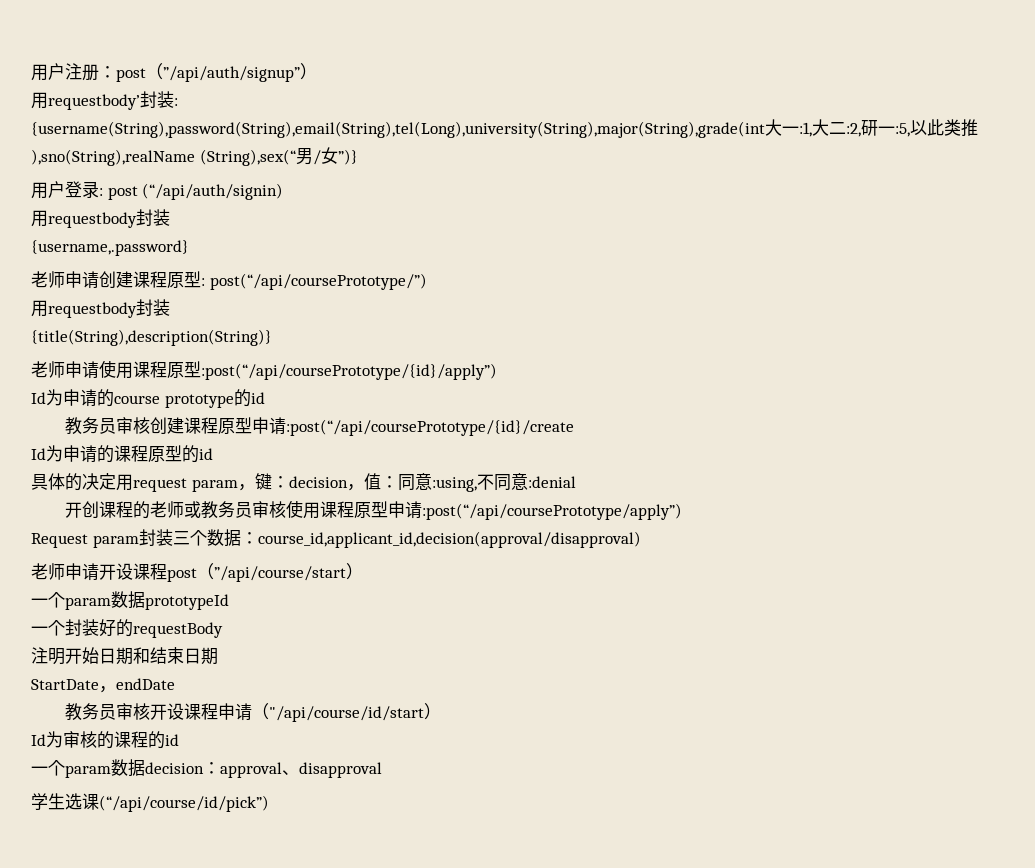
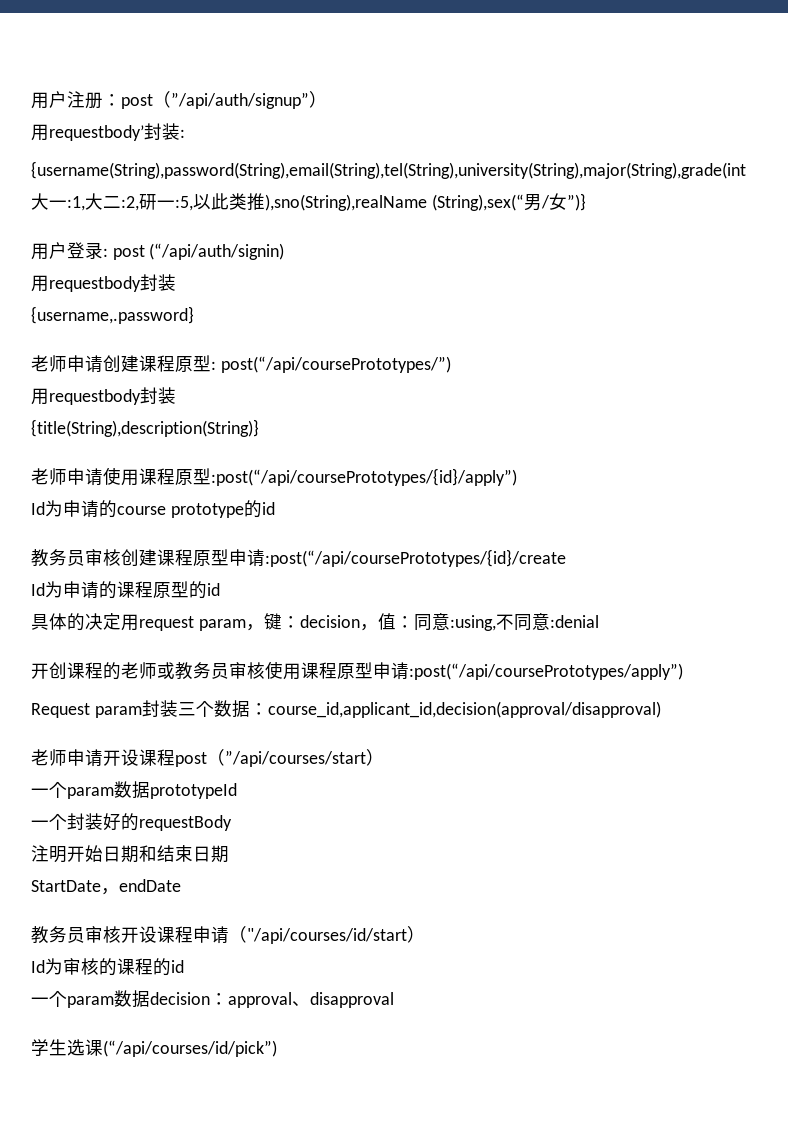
- {username(String),password(String),email(String),tel(Long),university(String),major(String),grade(int大一:1,大二:2,研一:5,以此类推),sno(String),realName (String),sex(“男/女”)}
+ {username(String),password(String),email(String),tel(String),university(String),major(String),grade(int大一:1,大二:2,研一:5,以此类推),sno(String),realName (String),sex(“男/女”)}
- 老师申请创建课程原型: post(“/api/coursePrototype/”)
+ 老师申请创建课程原型: post(“/api/coursePrototypes/”)
- 老师申请使用课程原型:post(“/api/coursePrototype/{id}/apply”)
+ 老师申请使用课程原型:post(“/api/coursePrototypes/{id}/apply”)
- 教务员审核创建课程原型申请:post(“/api/coursePrototype/{id}/create
+ 教务员审核创建课程原型申请:post(“/api/coursePrototypes/{id}/create
- 开创课程的老师或教务员审核使用课程原型申请:post(“/api/coursePrototype/apply”)
+ 开创课程的老师或教务员审核使用课程原型申请:post(“/api/coursePrototypes/apply”)
- 老师申请开设课程post（”/api/course/start）
+ 老师申请开设课程post（”/api/courses/start）
- 教务员审核开设课程申请（"/api/course/id/start）
+ 教务员审核开设课程申请（"/api/courses/id/start）
- 学生选课(“/api/course/id/pick”)
+ 学生选课(“/api/courses/id/pick”)

